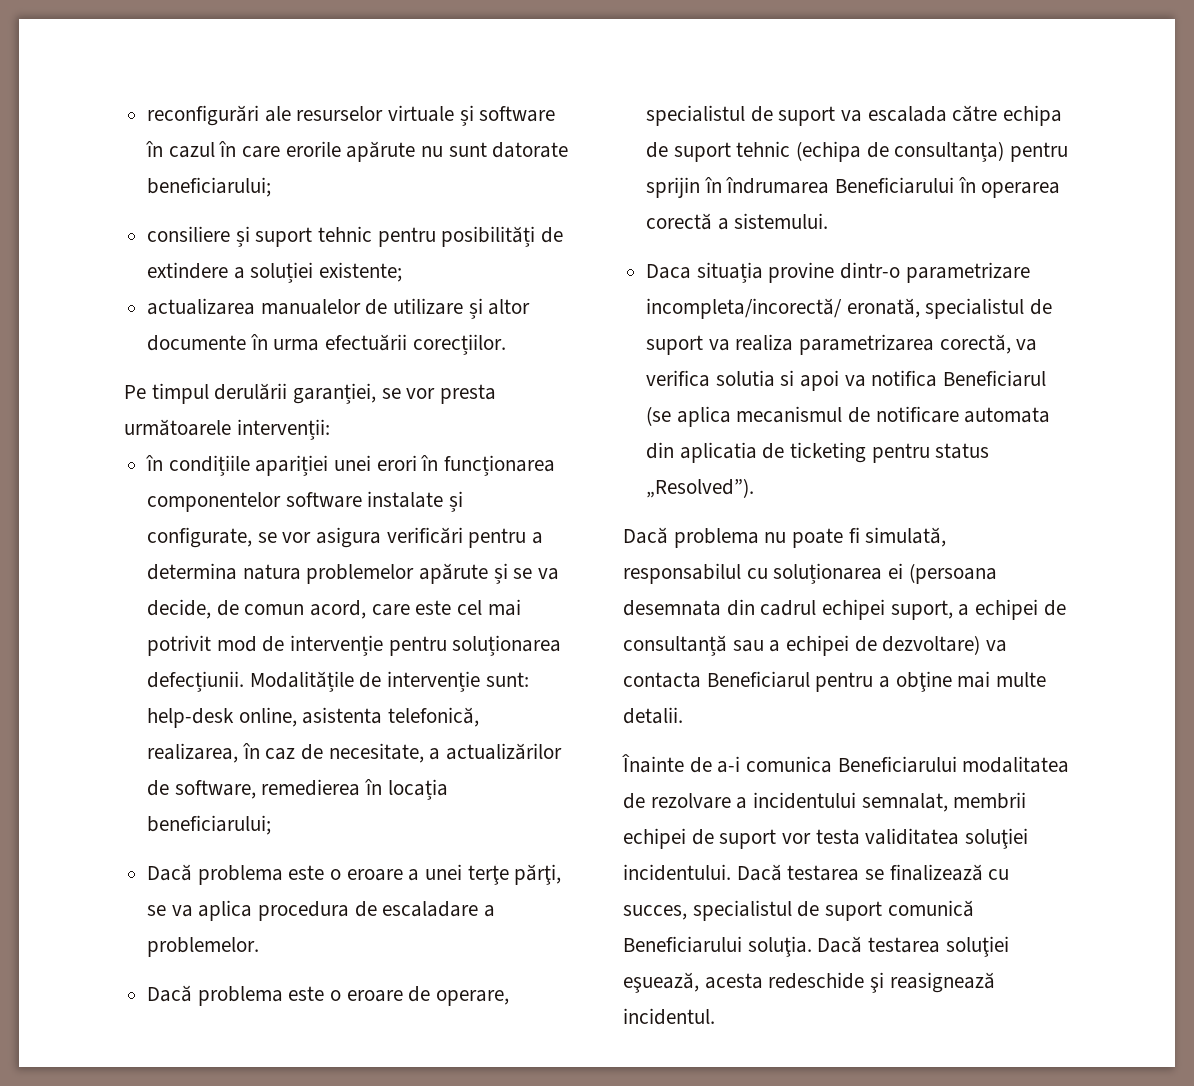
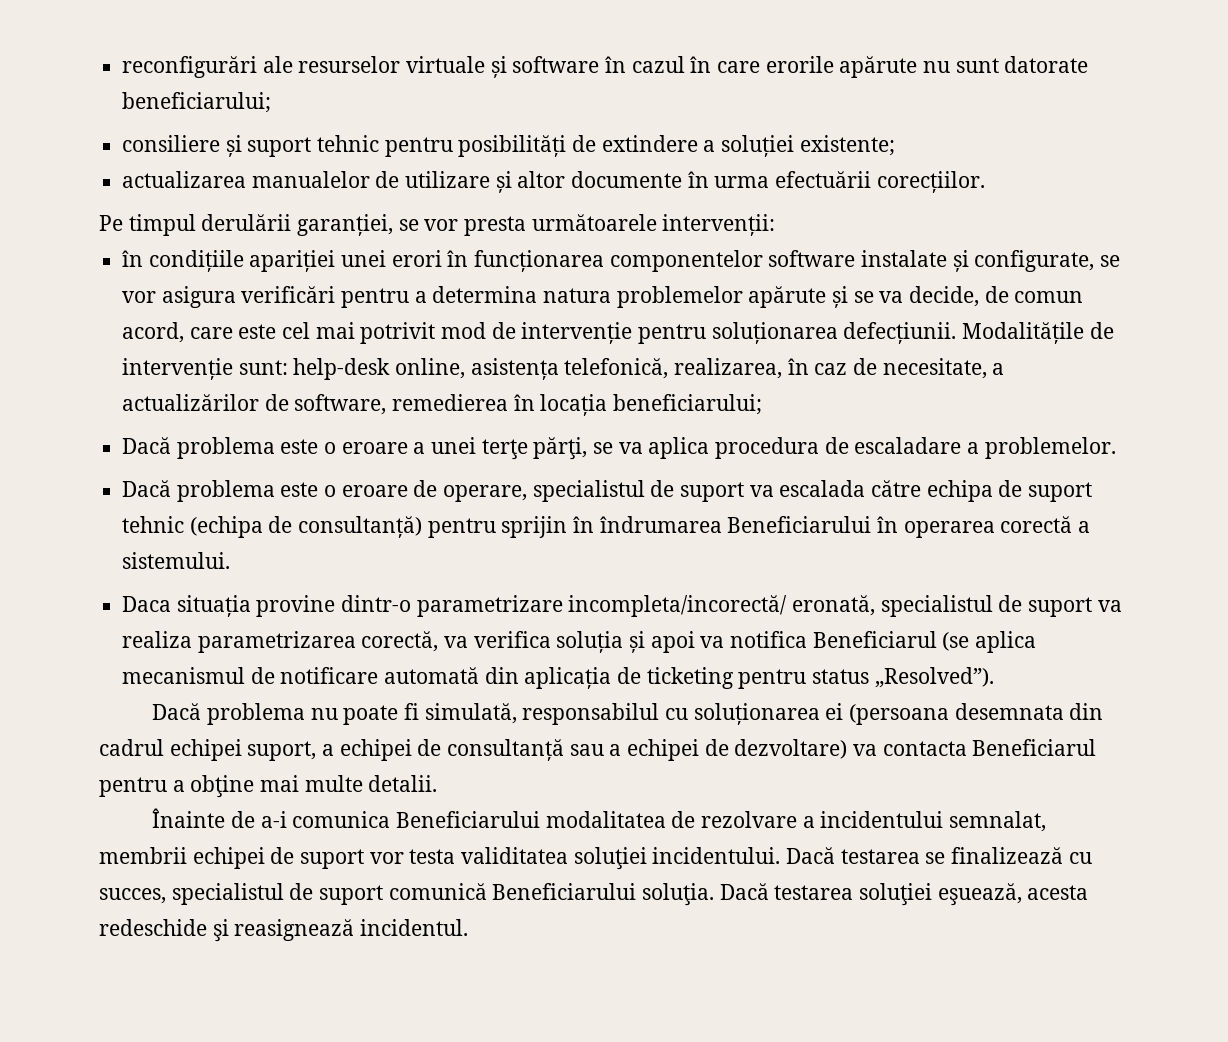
- Modalitățile de intervenție sunt: help-desk online, asistenta telefonică, realizarea, în caz de necesitate, a actualizărilor de software, remedierea în locația beneficiarului;
+ Modalitățile de intervenție sunt: help-desk online, asistența telefonică, realizarea, în caz de necesitate, a actualizărilor de software, remedierea în locația beneficiarului;
- Dacă problema este o eroare de operare, specialistul de suport va escalada către echipa de suport tehnic (echipa de consultanța) pentru sprijin în îndrumarea Beneficiarului în operarea corectă a sistemului.
+ Dacă problema este o eroare de operare, specialistul de suport va escalada către echipa de suport tehnic (echipa de consultanță) pentru sprijin în îndrumarea Beneficiarului în operarea corectă a sistemului.
- Daca situația provine dintr-o parametrizare incompleta/incorectă/ eronată, specialistul de suport va realiza parametrizarea corectă, va verifica solutia si apoi va notifica Beneficiarul (se aplica mecanismul de notificare automata din aplicatia de ticketing pentru status „Resolved”).
+ Daca situația provine dintr-o parametrizare incompleta/incorectă/ eronată, specialistul de suport va realiza parametrizarea corectă, va verifica soluția și apoi va notifica Beneficiarul (se aplica mecanismul de notificare automată din aplicația de ticketing pentru status „Resolved”).

